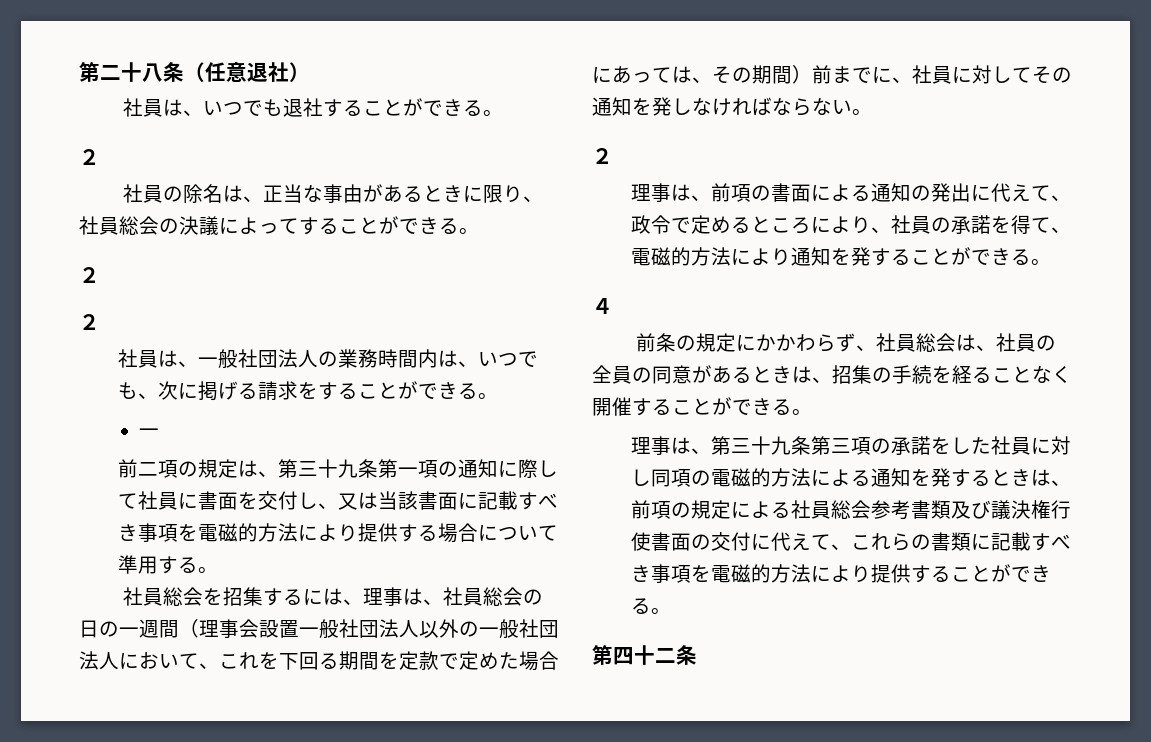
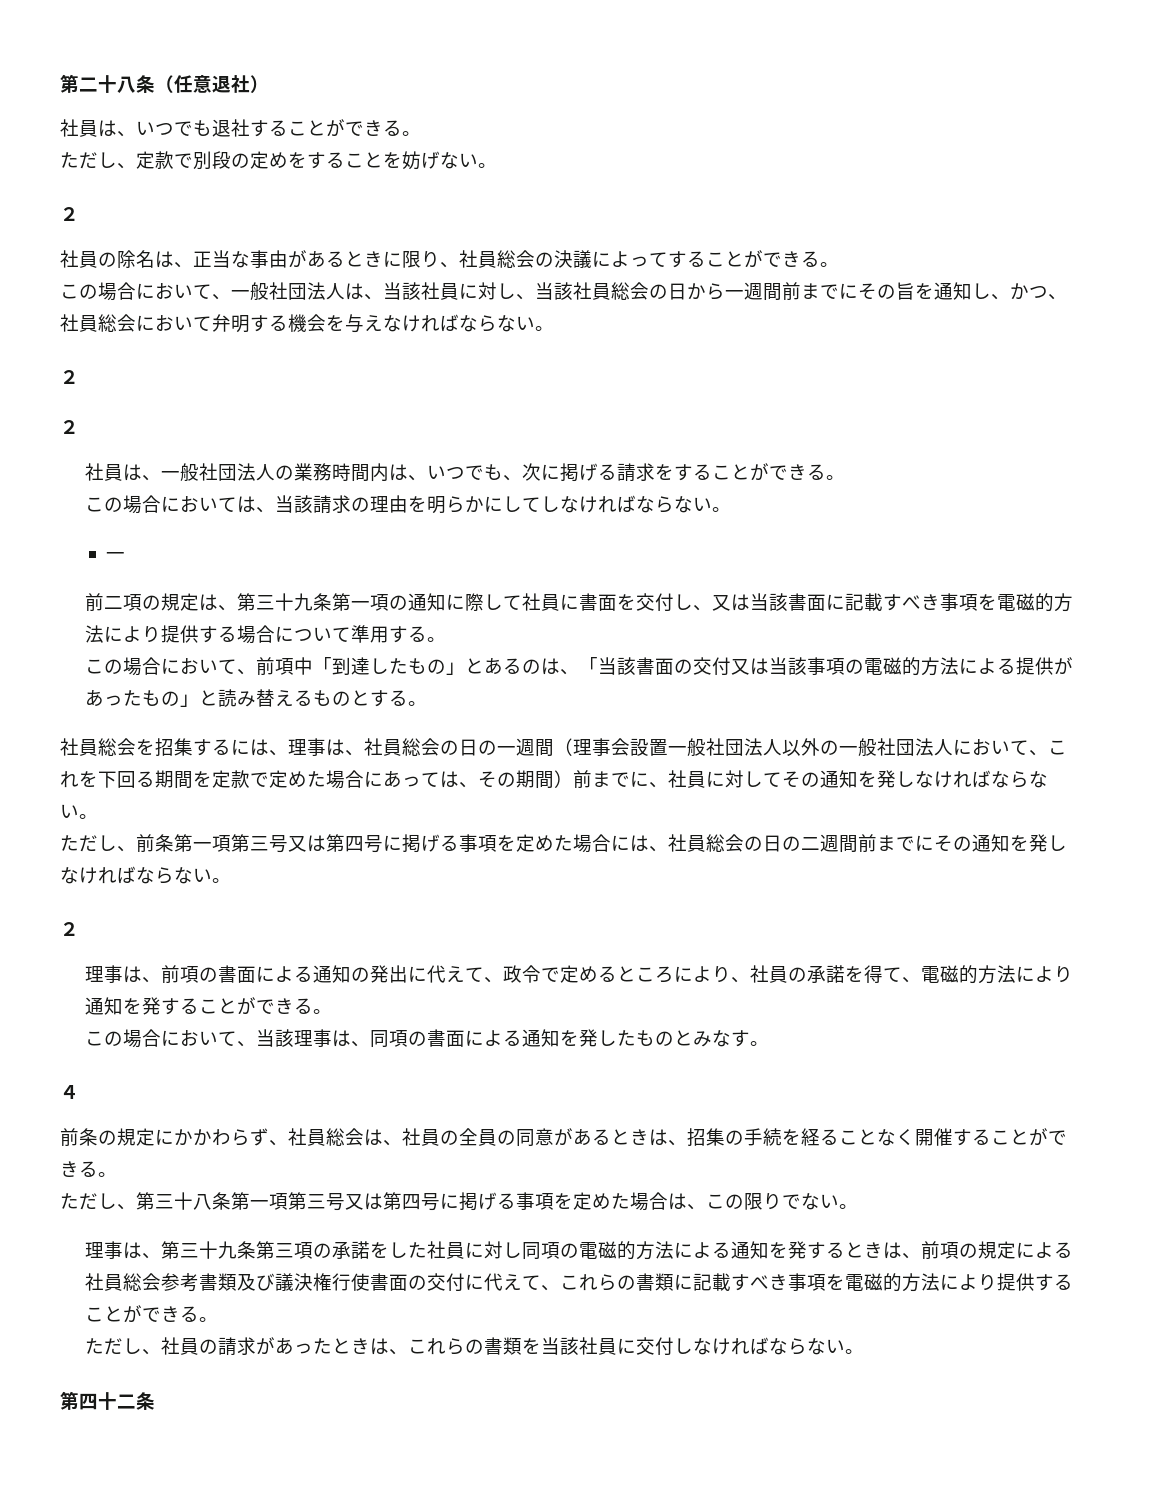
+ ただし、定款で別段の定めをすることを妨げない。
+ この場合において、一般社団法人は、当該社員に対し、当該社員総会の日から一週間前までにその旨を通知し、かつ、社員総会において弁明する機会を与えなければならない。
+ この場合においては、当該請求の理由を明らかにしてしなければならない。
+ この場合において、前項中「到達したもの」とあるのは、「当該書面の交付又は当該事項の電磁的方法による提供があったもの」と読み替えるものとする。
+ ただし、前条第一項第三号又は第四号に掲げる事項を定めた場合には、社員総会の日の二週間前までにその通知を発しなければならない。
+ この場合において、当該理事は、同項の書面による通知を発したものとみなす。
+ ただし、第三十八条第一項第三号又は第四号に掲げる事項を定めた場合は、この限りでない。
+ ただし、社員の請求があったときは、これらの書類を当該社員に交付しなければならない。

